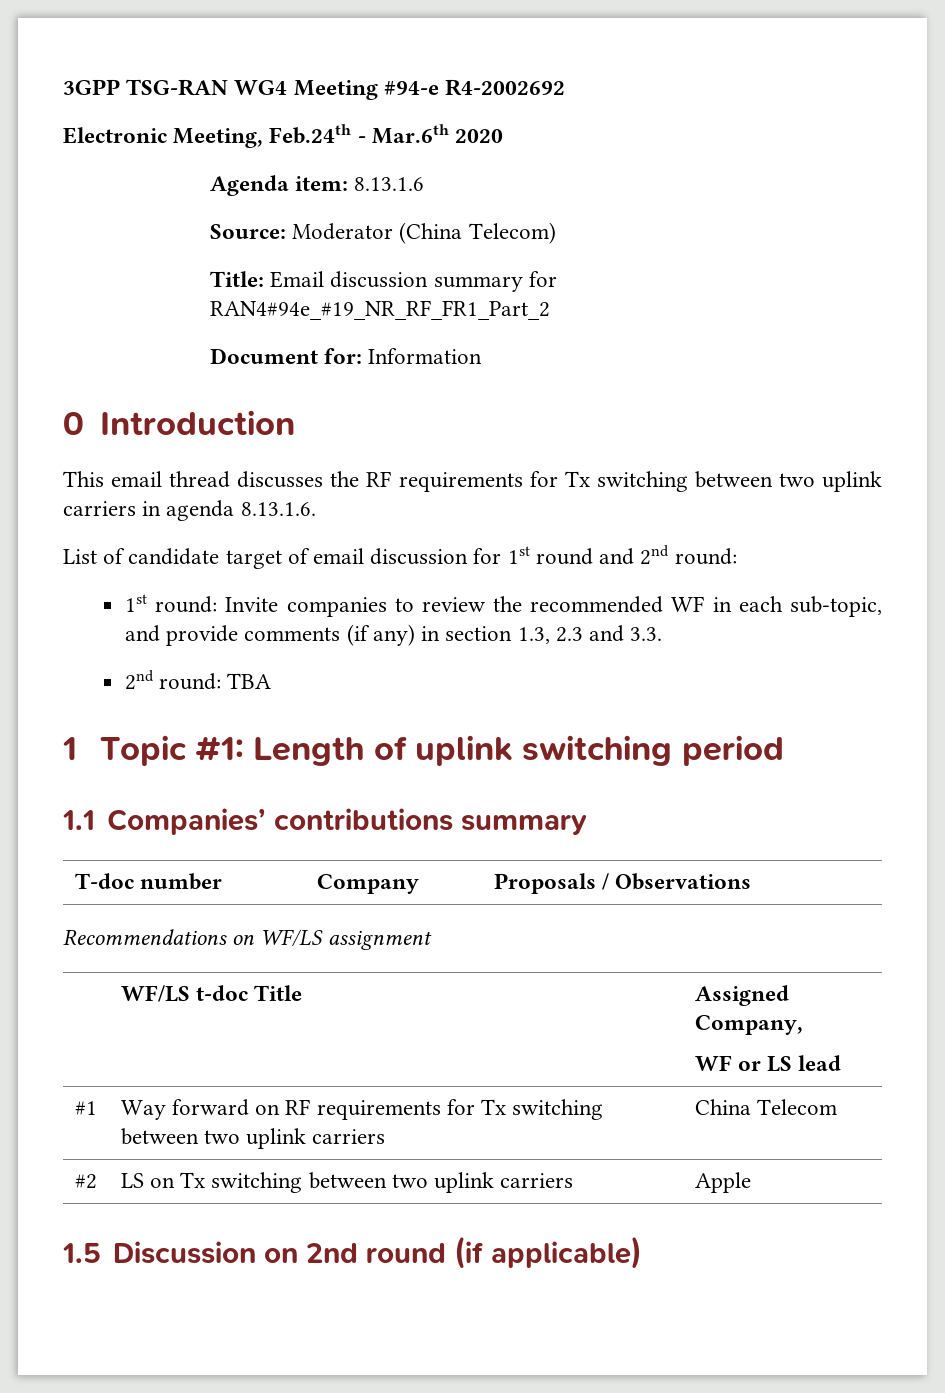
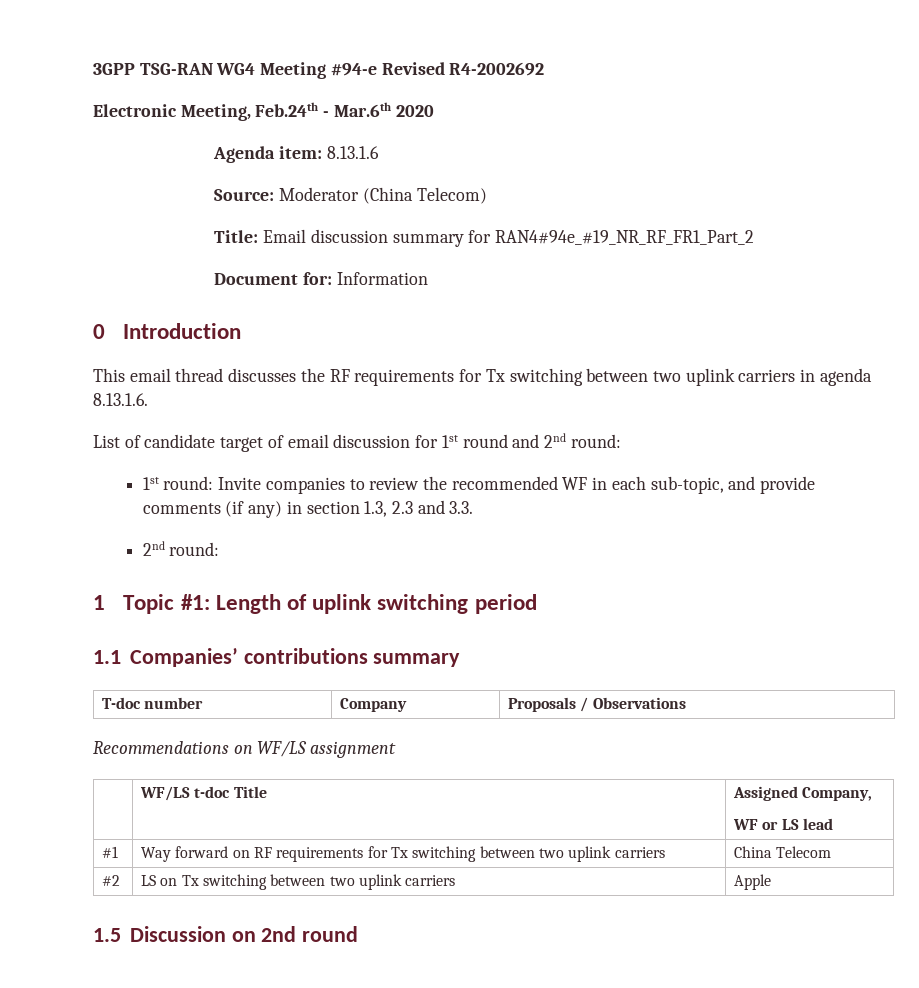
- 3GPP TSG-RAN WG4 Meeting #94-e R4-2002692
+ 3GPP TSG-RAN WG4 Meeting #94-e Revised R4-2002692
  1st round: Invite companies to review the recommended WF in each sub-topic, and provide comments (if any) in section 1.3, 2.3 and 3.3.
- 2nd round: TBA
+ 2nd round:
- 1.5 Discussion on 2nd round (if applicable)
+ 1.5 Discussion on 2nd round

